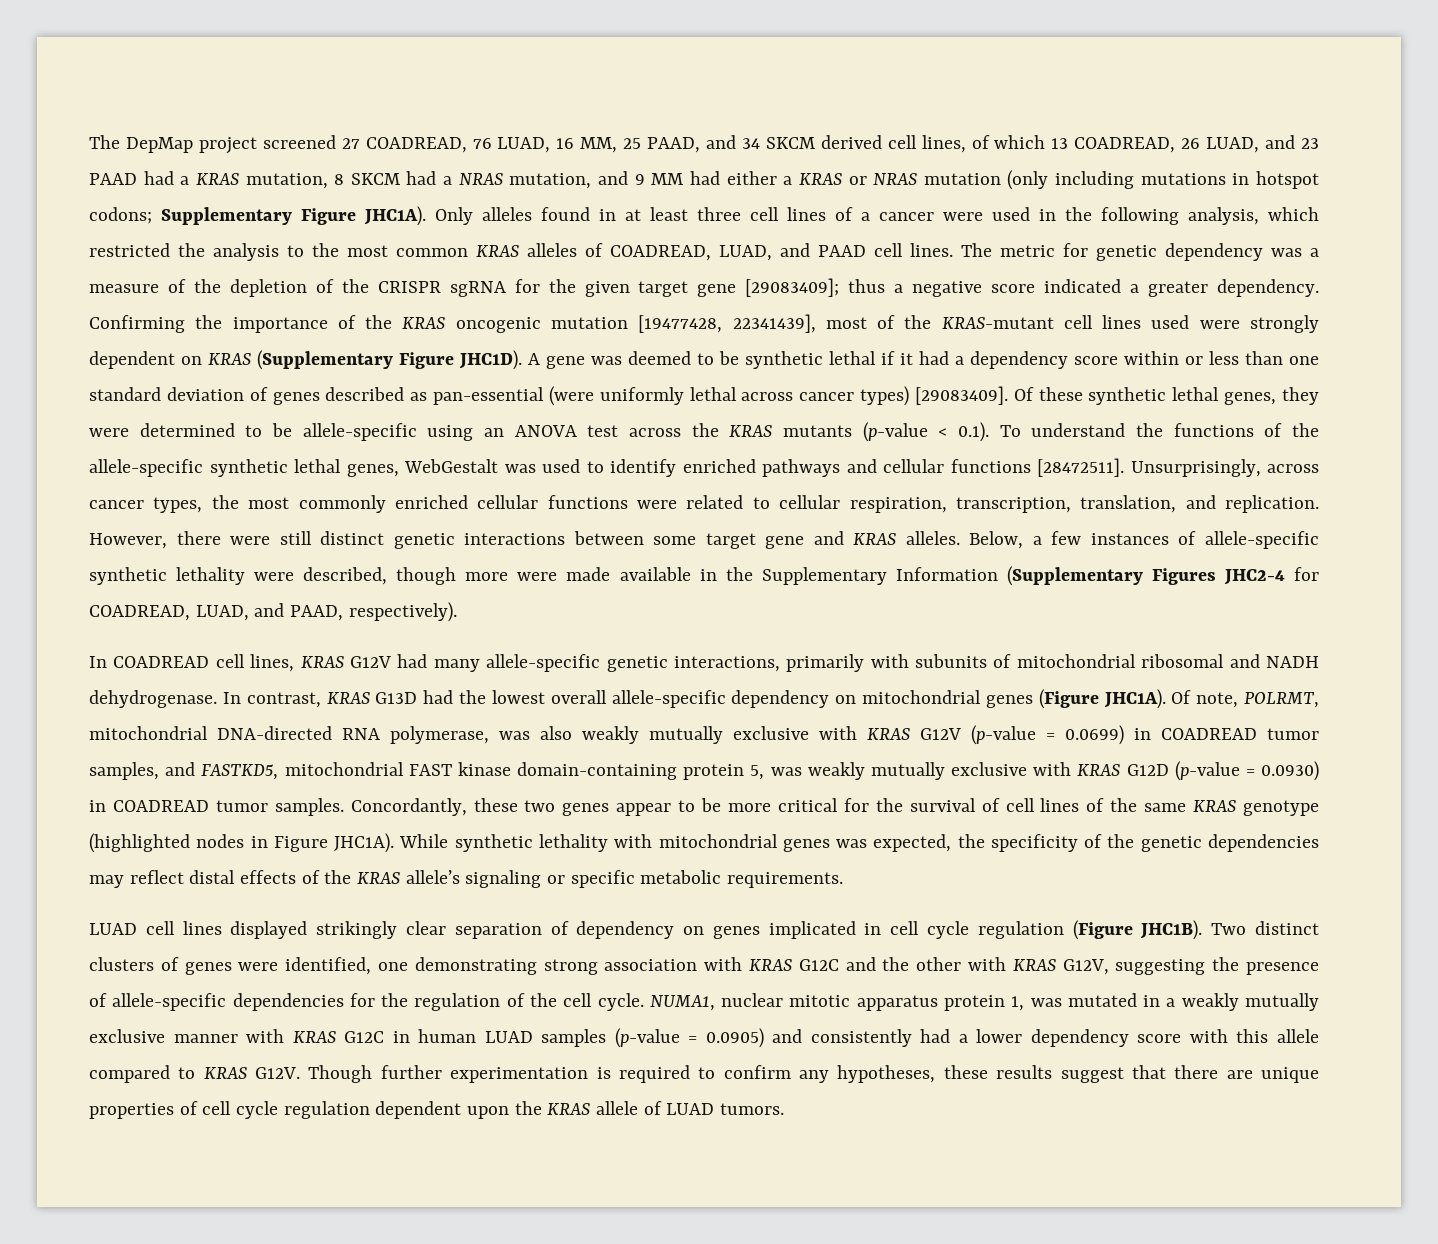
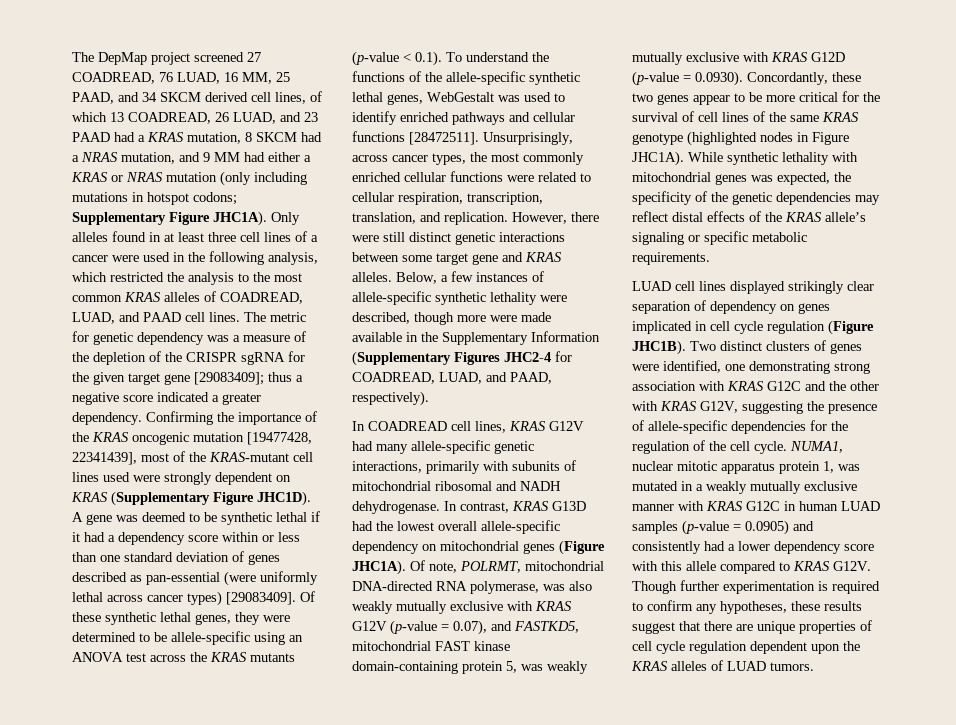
- Of note, POLRMT, mitochondrial DNA-directed RNA polymerase, was also weakly mutually exclusive with KRAS G12V (p-value = 0.0699) in COADREAD tumor samples, and FASTKD5, mitochondrial FAST kinase domain-containing protein 5, was weakly mutually exclusive with KRAS G12D (p-value = 0.0930) in COADREAD tumor samples. Concordantly, these two genes appear to be more critical for the survival of cell lines of the same KRAS genotype (highlighted nodes in Figure JHC1A).
+ Of note, POLRMT, mitochondrial DNA-directed RNA polymerase, was also weakly mutually exclusive with KRAS G12V (p-value = 0.07), and FASTKD5, mitochondrial FAST kinase domain-containing protein 5, was weakly mutually exclusive with KRAS G12D (p-value = 0.0930). Concordantly, these two genes appear to be more critical for the survival of cell lines of the same KRAS genotype (highlighted nodes in Figure JHC1A).
- Though further experimentation is required to confirm any hypotheses, these results suggest that there are unique properties of cell cycle regulation dependent upon the KRAS allele of LUAD tumors.
+ Though further experimentation is required to confirm any hypotheses, these results suggest that there are unique properties of cell cycle regulation dependent upon the KRAS alleles of LUAD tumors.

